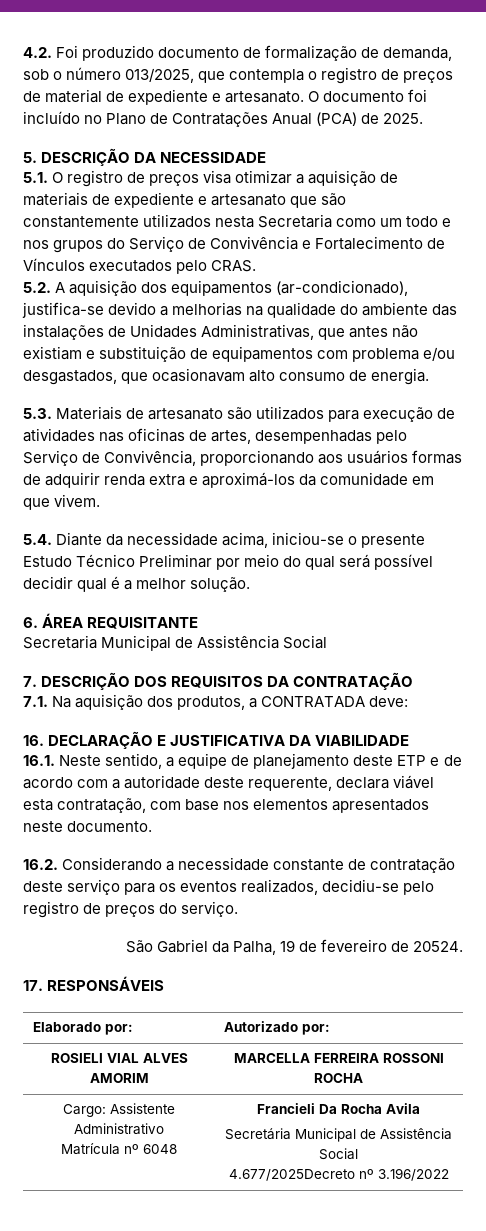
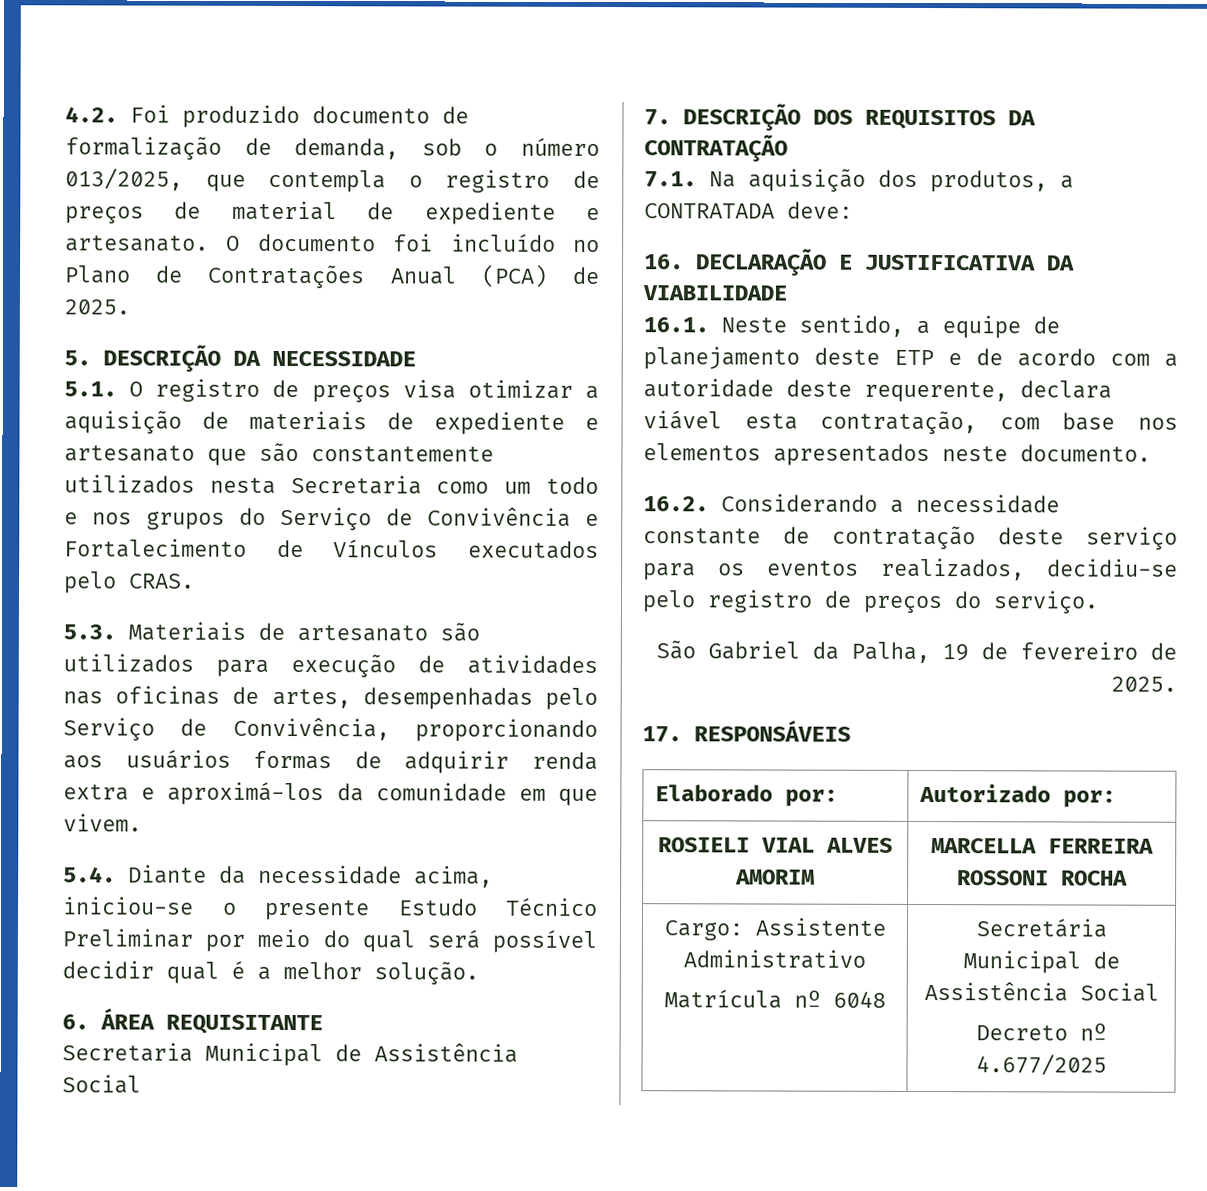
- 5.2. A aquisição dos equipamentos (ar-condicionado), justifica-se devido a melhorias na qualidade do ambiente das instalações de Unidades Administrativas, que antes não existiam e substituição de equipamentos com problema e/ou desgastados, que ocasionavam alto consumo de energia.
- São Gabriel da Palha, 19 de fevereiro de 20524.
+ São Gabriel da Palha, 19 de fevereiro de 2025.
  Cargo: Assistente Administrativo
- Matrícula nº 6048 | Francieli Da Rocha Avila
- Secretária Municipal de Assistência Social
- 4.677/2025Decreto nº 3.196/2022
+ Matrícula nº 6048 | Secretária Municipal de Assistência Social
+ Decreto nº 4.677/2025

